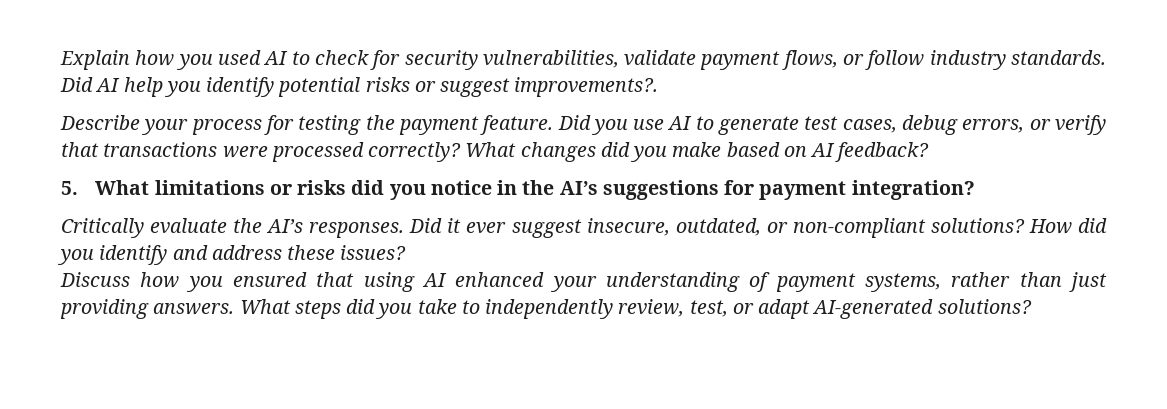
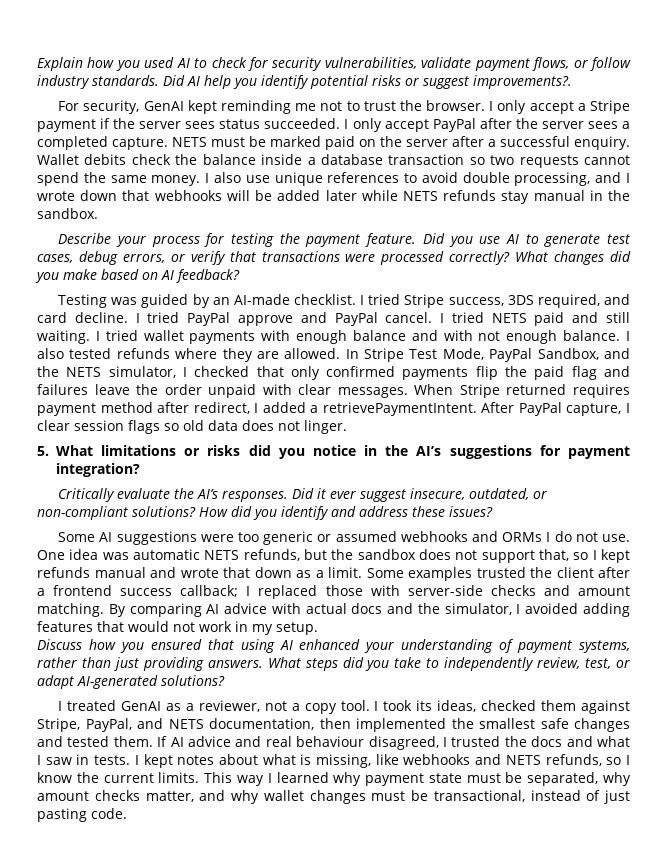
+ For security, GenAI kept reminding me not to trust the browser. I only accept a Stripe payment if the server sees status succeeded. I only accept PayPal after the server sees a completed capture. NETS must be marked paid on the server after a successful enquiry. Wallet debits check the balance inside a database transaction so two requests cannot spend the same money. I also use unique references to avoid double processing, and I wrote down that webhooks will be added later while NETS refunds stay manual in the sandbox.
+ Testing was guided by an AI-made checklist. I tried Stripe success, 3DS required, and card decline. I tried PayPal approve and PayPal cancel. I tried NETS paid and still waiting. I tried wallet payments with enough balance and with not enough balance. I also tested refunds where they are allowed. In Stripe Test Mode, PayPal Sandbox, and the NETS simulator, I checked that only confirmed payments flip the paid flag and failures leave the order unpaid with clear messages. When Stripe returned requires payment method after redirect, I added a retrievePaymentIntent. After PayPal capture, I clear session flags so old data does not linger.
+ Some AI suggestions were too generic or assumed webhooks and ORMs I do not use. One idea was automatic NETS refunds, but the sandbox does not support that, so I kept refunds manual and wrote that down as a limit. Some examples trusted the client after a frontend success callback; I replaced those with server-side checks and amount matching. By comparing AI advice with actual docs and the simulator, I avoided adding features that would not work in my setup.
+ I treated GenAI as a reviewer, not a copy tool. I took its ideas, checked them against Stripe, PayPal, and NETS documentation, then implemented the smallest safe changes and tested them. If AI advice and real behaviour disagreed, I trusted the docs and what I saw in tests. I kept notes about what is missing, like webhooks and NETS refunds, so I know the current limits. This way I learned why payment state must be separated, why amount checks matter, and why wallet changes must be transactional, instead of just pasting code.

